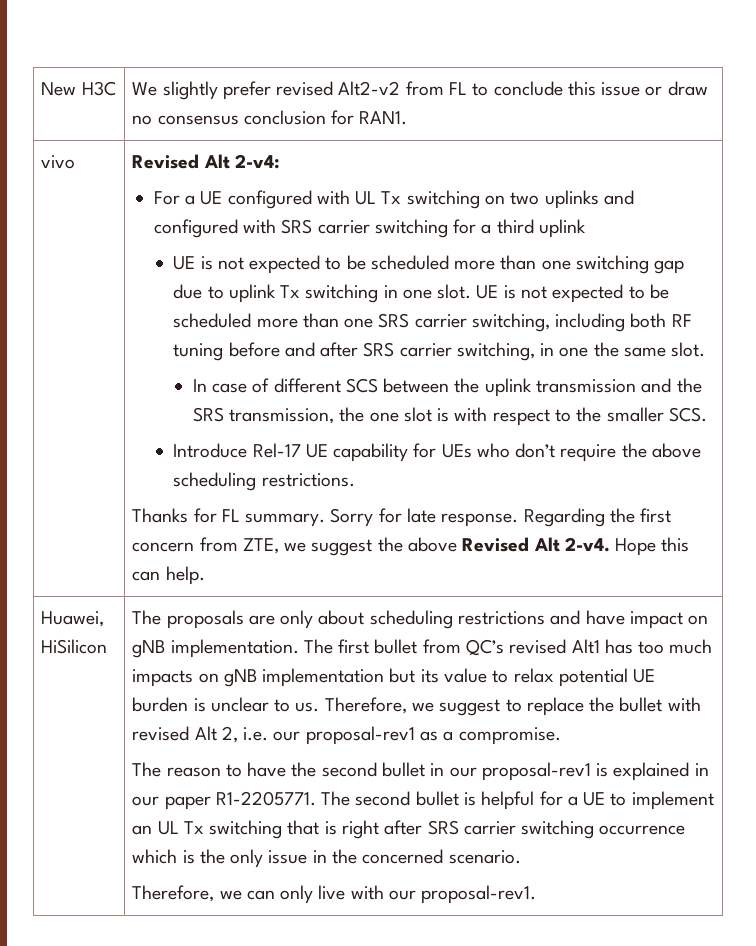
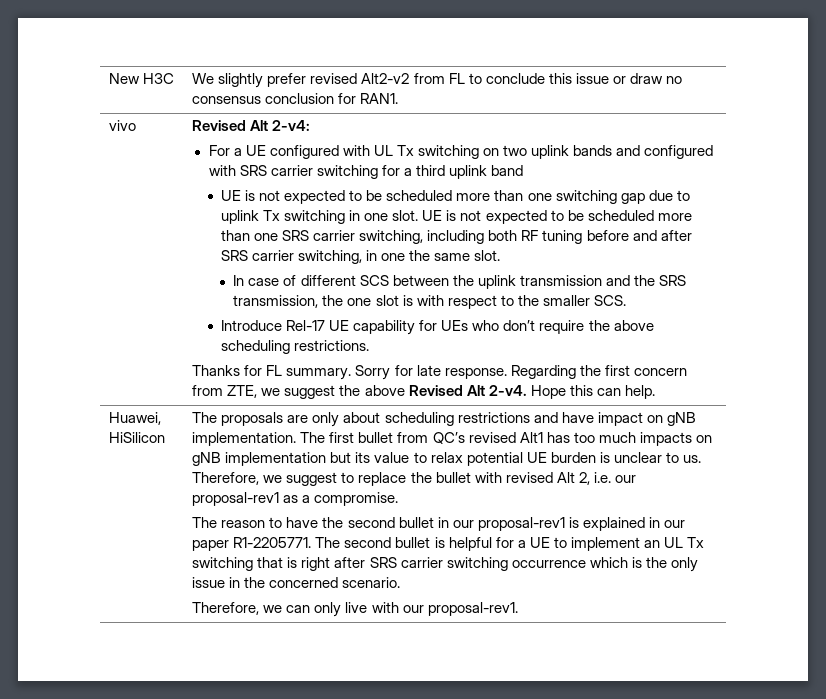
- For a UE configured with UL Tx switching on two uplinks and configured with SRS carrier switching for a third uplink
+ For a UE configured with UL Tx switching on two uplink bands and configured with SRS carrier switching for a third uplink band

